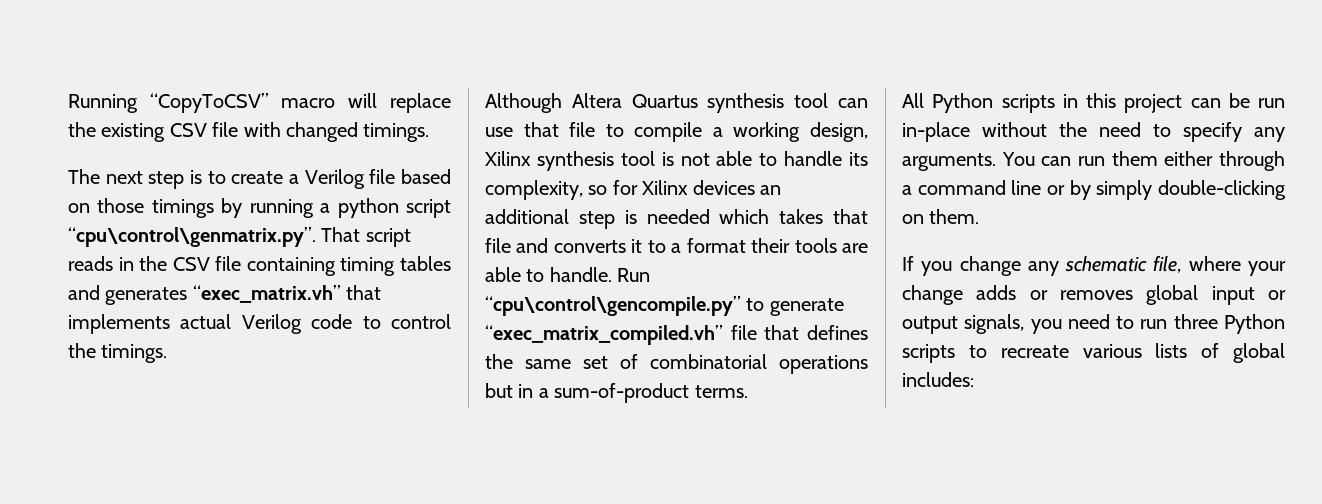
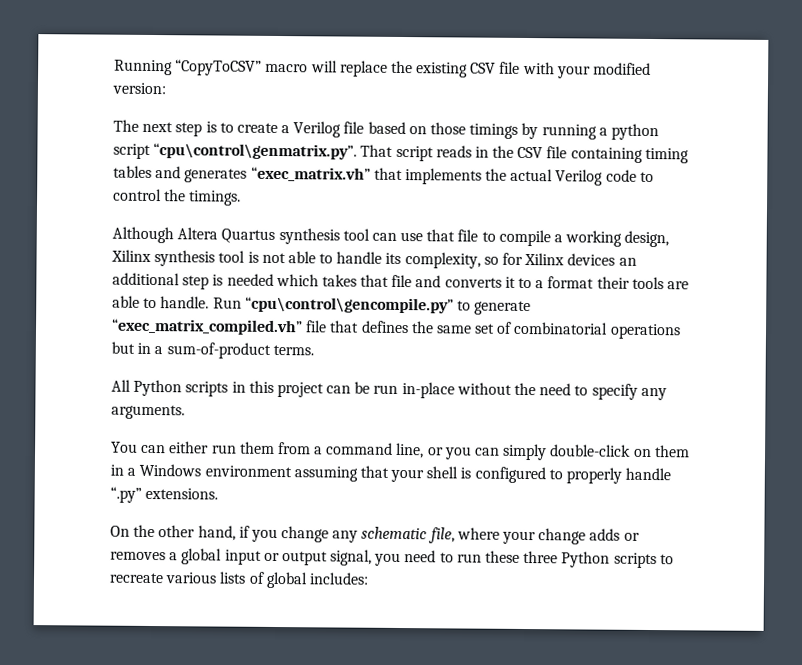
- Running “CopyToCSV” macro will replace the existing CSV file with changed timings.
+ Running “CopyToCSV” macro will replace the existing CSV file with your modified version:
- The next step is to create a Verilog file based on those timings by running a python script “cpu\control\genmatrix.py”. That script reads in the CSV file containing timing tables and generates “exec_matrix.vh” that implements actual Verilog code to control the timings.
+ The next step is to create a Verilog file based on those timings by running a python script “cpu\control\genmatrix.py”. That script reads in the CSV file containing timing tables and generates “exec_matrix.vh” that implements the actual Verilog code to control the timings.
- All Python scripts in this project can be run in-place without the need to specify any arguments. You can run them either through a command line or by simply double-clicking on them.
- If you change any schematic file, where your change adds or removes global input or output signals, you need to run three Python scripts to recreate various lists of global includes:
+ All Python scripts in this project can be run in-place without the need to specify any arguments.
+ You can either run them from a command line, or you can simply double-click on them in a Windows environment assuming that your shell is configured to properly handle “.py” extensions.
+ On the other hand, if you change any schematic file, where your change adds or removes a global input or output signal, you need to run these three Python scripts to recreate various lists of global includes:

